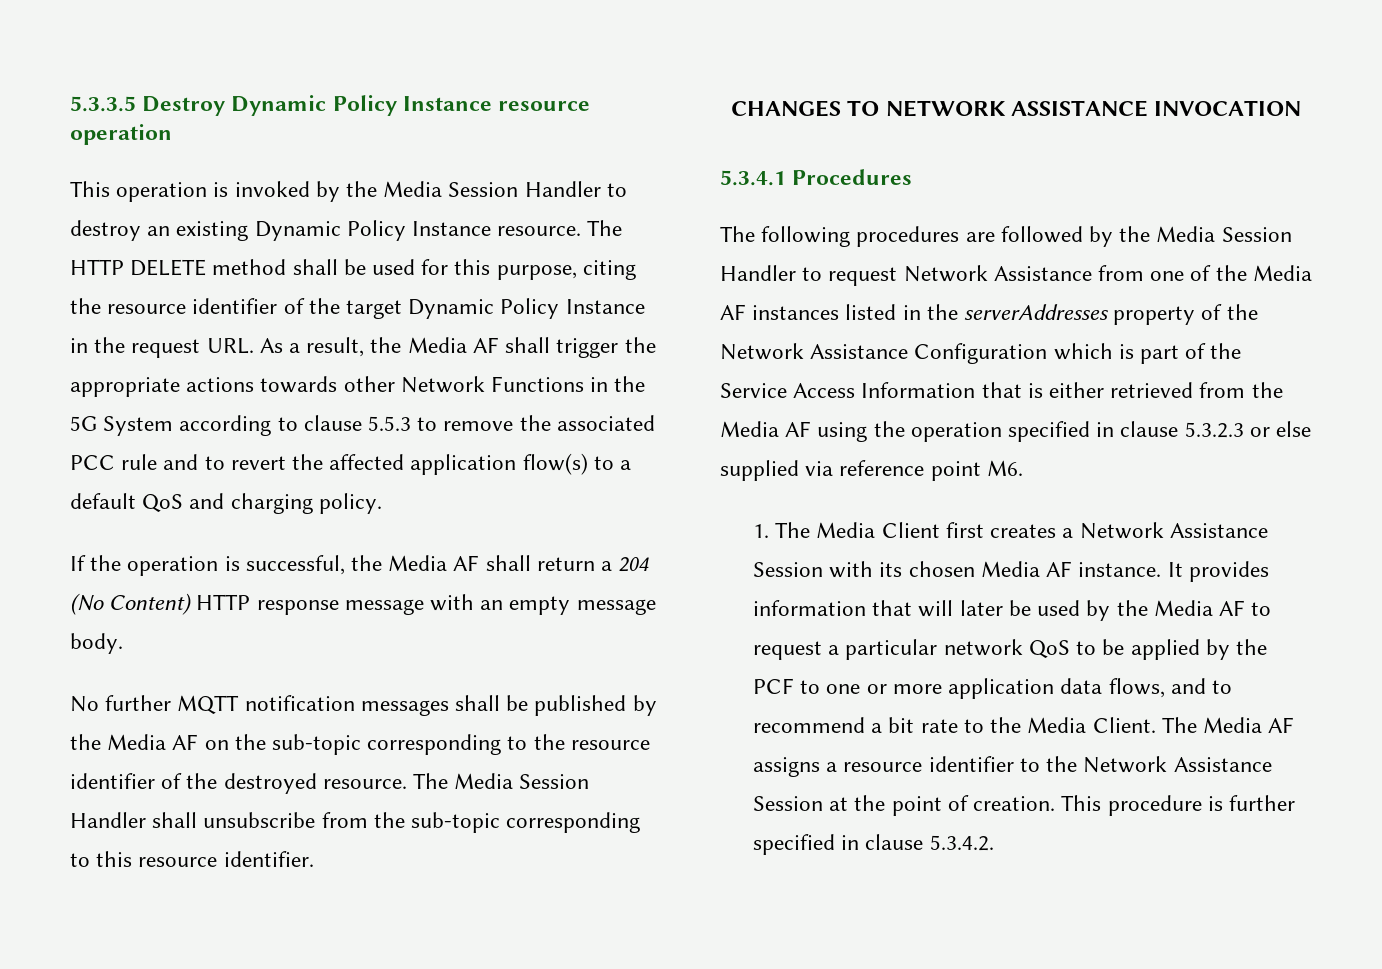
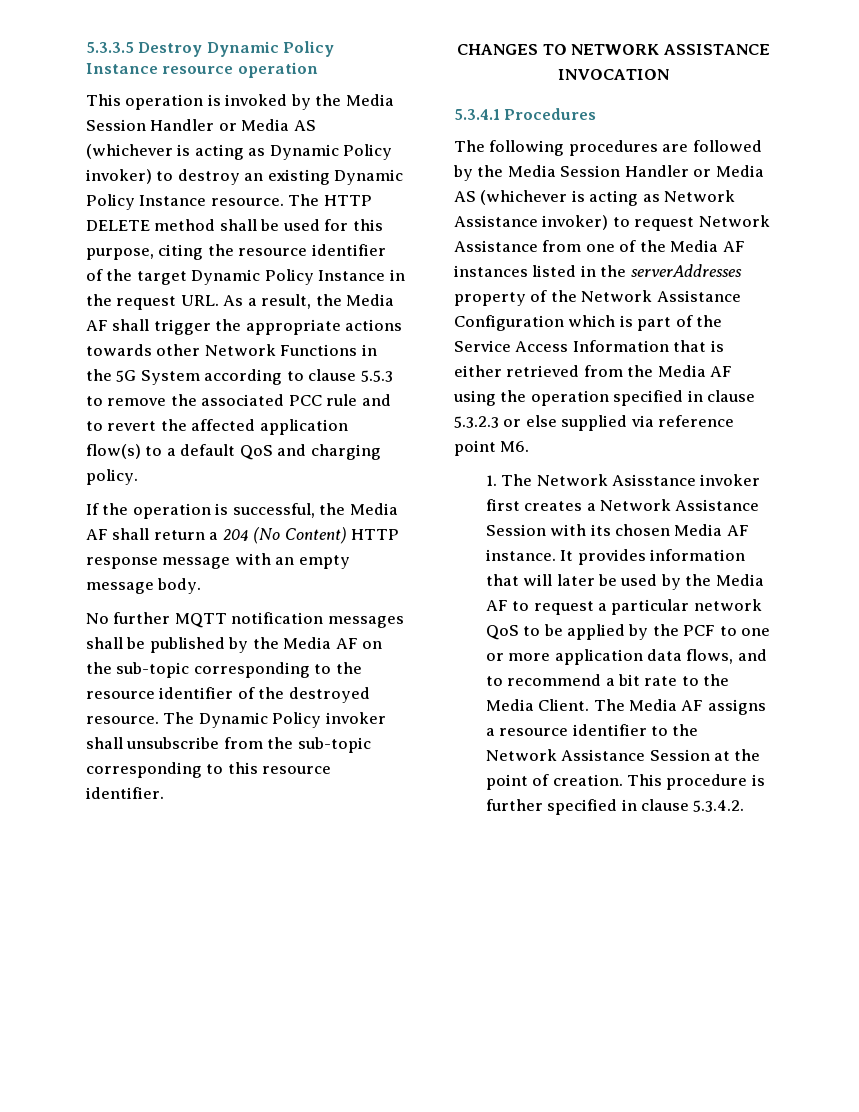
- This operation is invoked by the Media Session Handler to destroy an existing Dynamic Policy Instance resource.
+ This operation is invoked by the Media Session Handler or Media AS (whichever is acting as Dynamic Policy invoker) to destroy an existing Dynamic Policy Instance resource.
- The Media Session Handler shall unsubscribe from the sub-topic corresponding to this resource identifier.
+ The Dynamic Policy invoker shall unsubscribe from the sub-topic corresponding to this resource identifier.
- The following procedures are followed by the Media Session Handler to request Network Assistance from one of the Media AF instances listed in the serverAddresses property of the Network Assistance Configuration which is part of the Service Access Information that is either retrieved from the Media AF using the operation specified in clause 5.3.2.3 or else supplied via reference point M6.
+ The following procedures are followed by the Media Session Handler or Media AS (whichever is acting as Network Assistance invoker) to request Network Assistance from one of the Media AF instances listed in the serverAddresses property of the Network Assistance Configuration which is part of the Service Access Information that is either retrieved from the Media AF using the operation specified in clause 5.3.2.3 or else supplied via reference point M6.
- 1. The Media Client first creates a Network Assistance Session with its chosen Media AF instance.
+ 1. The Network Asisstance invoker first creates a Network Assistance Session with its chosen Media AF instance.

